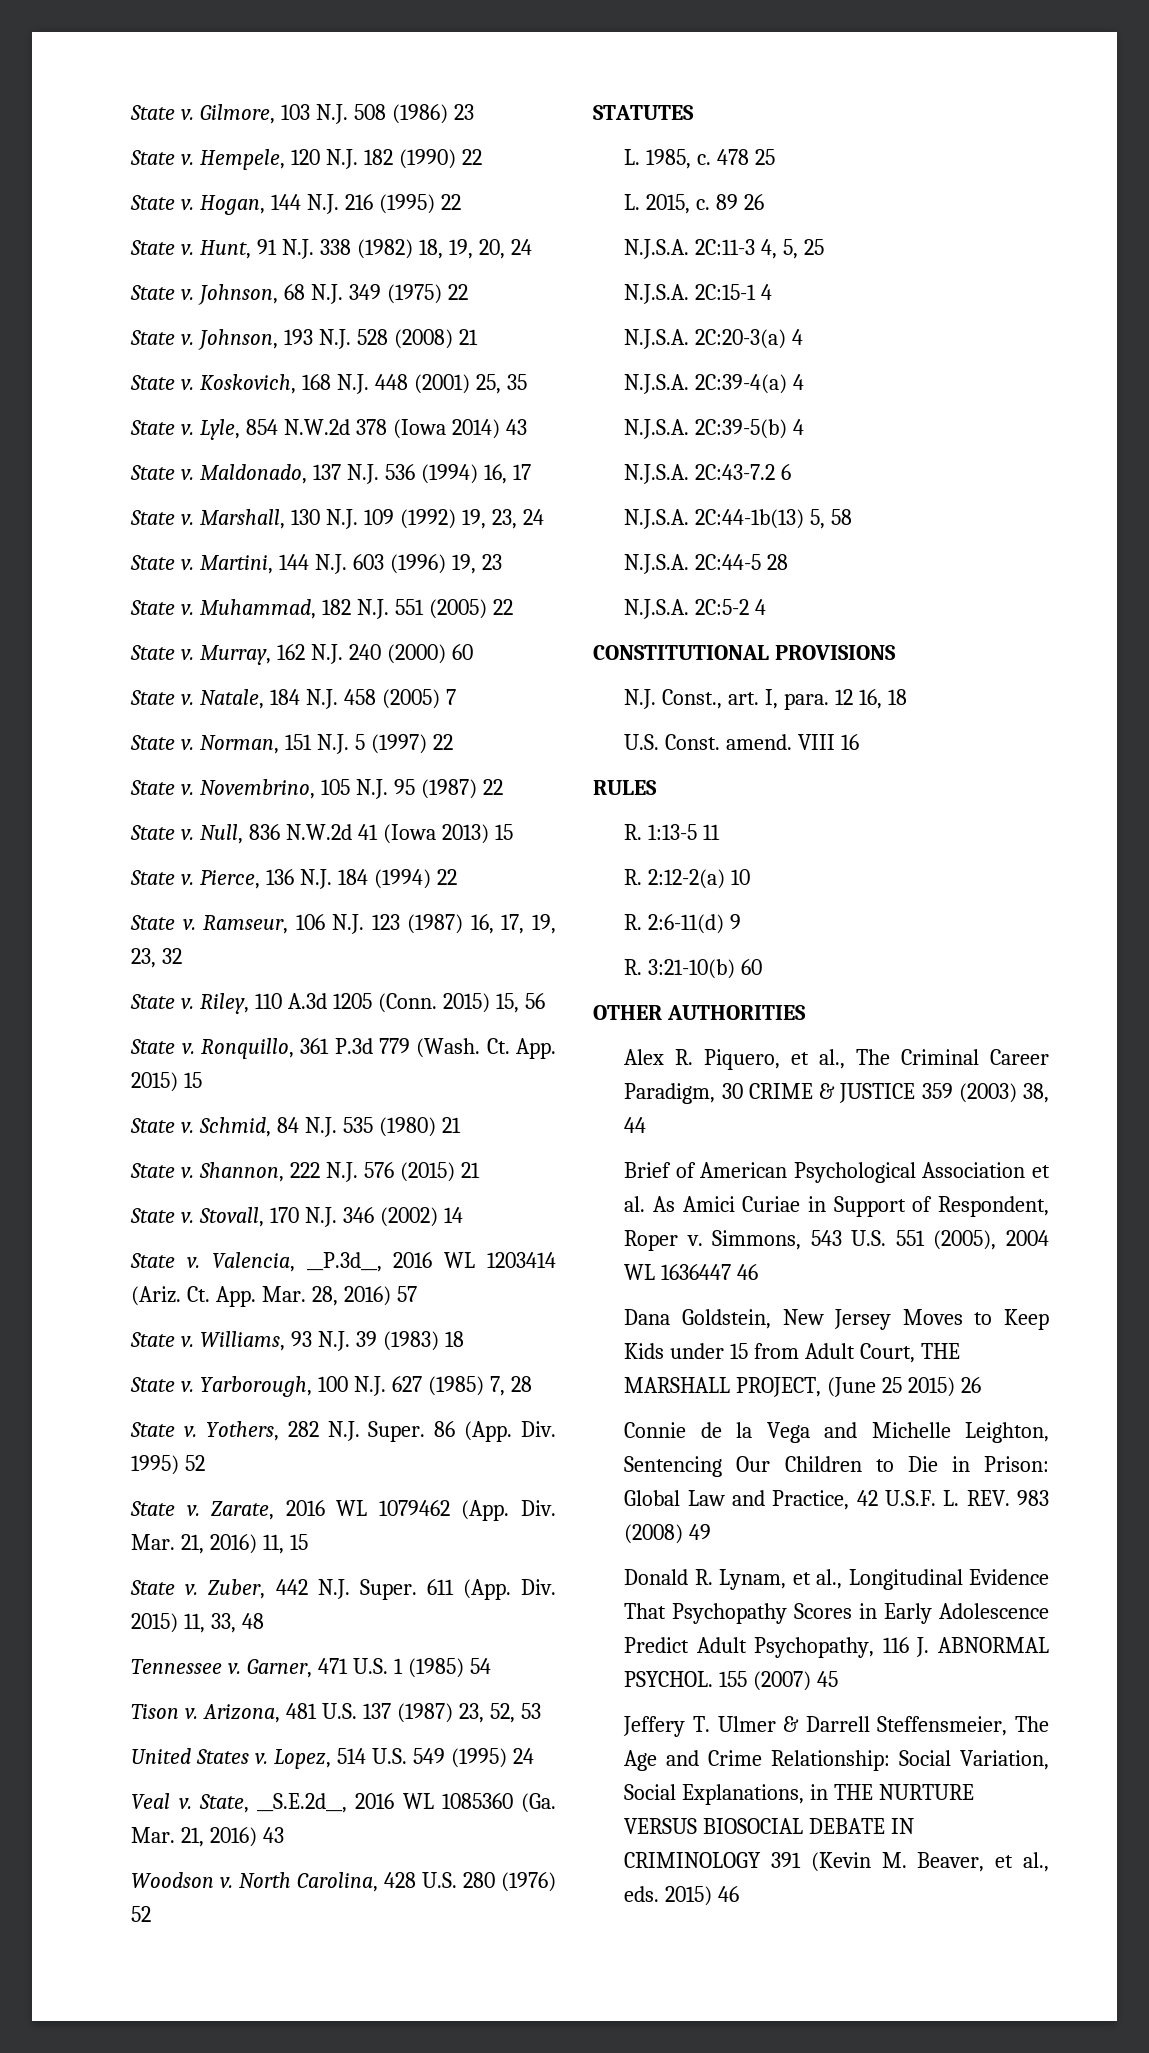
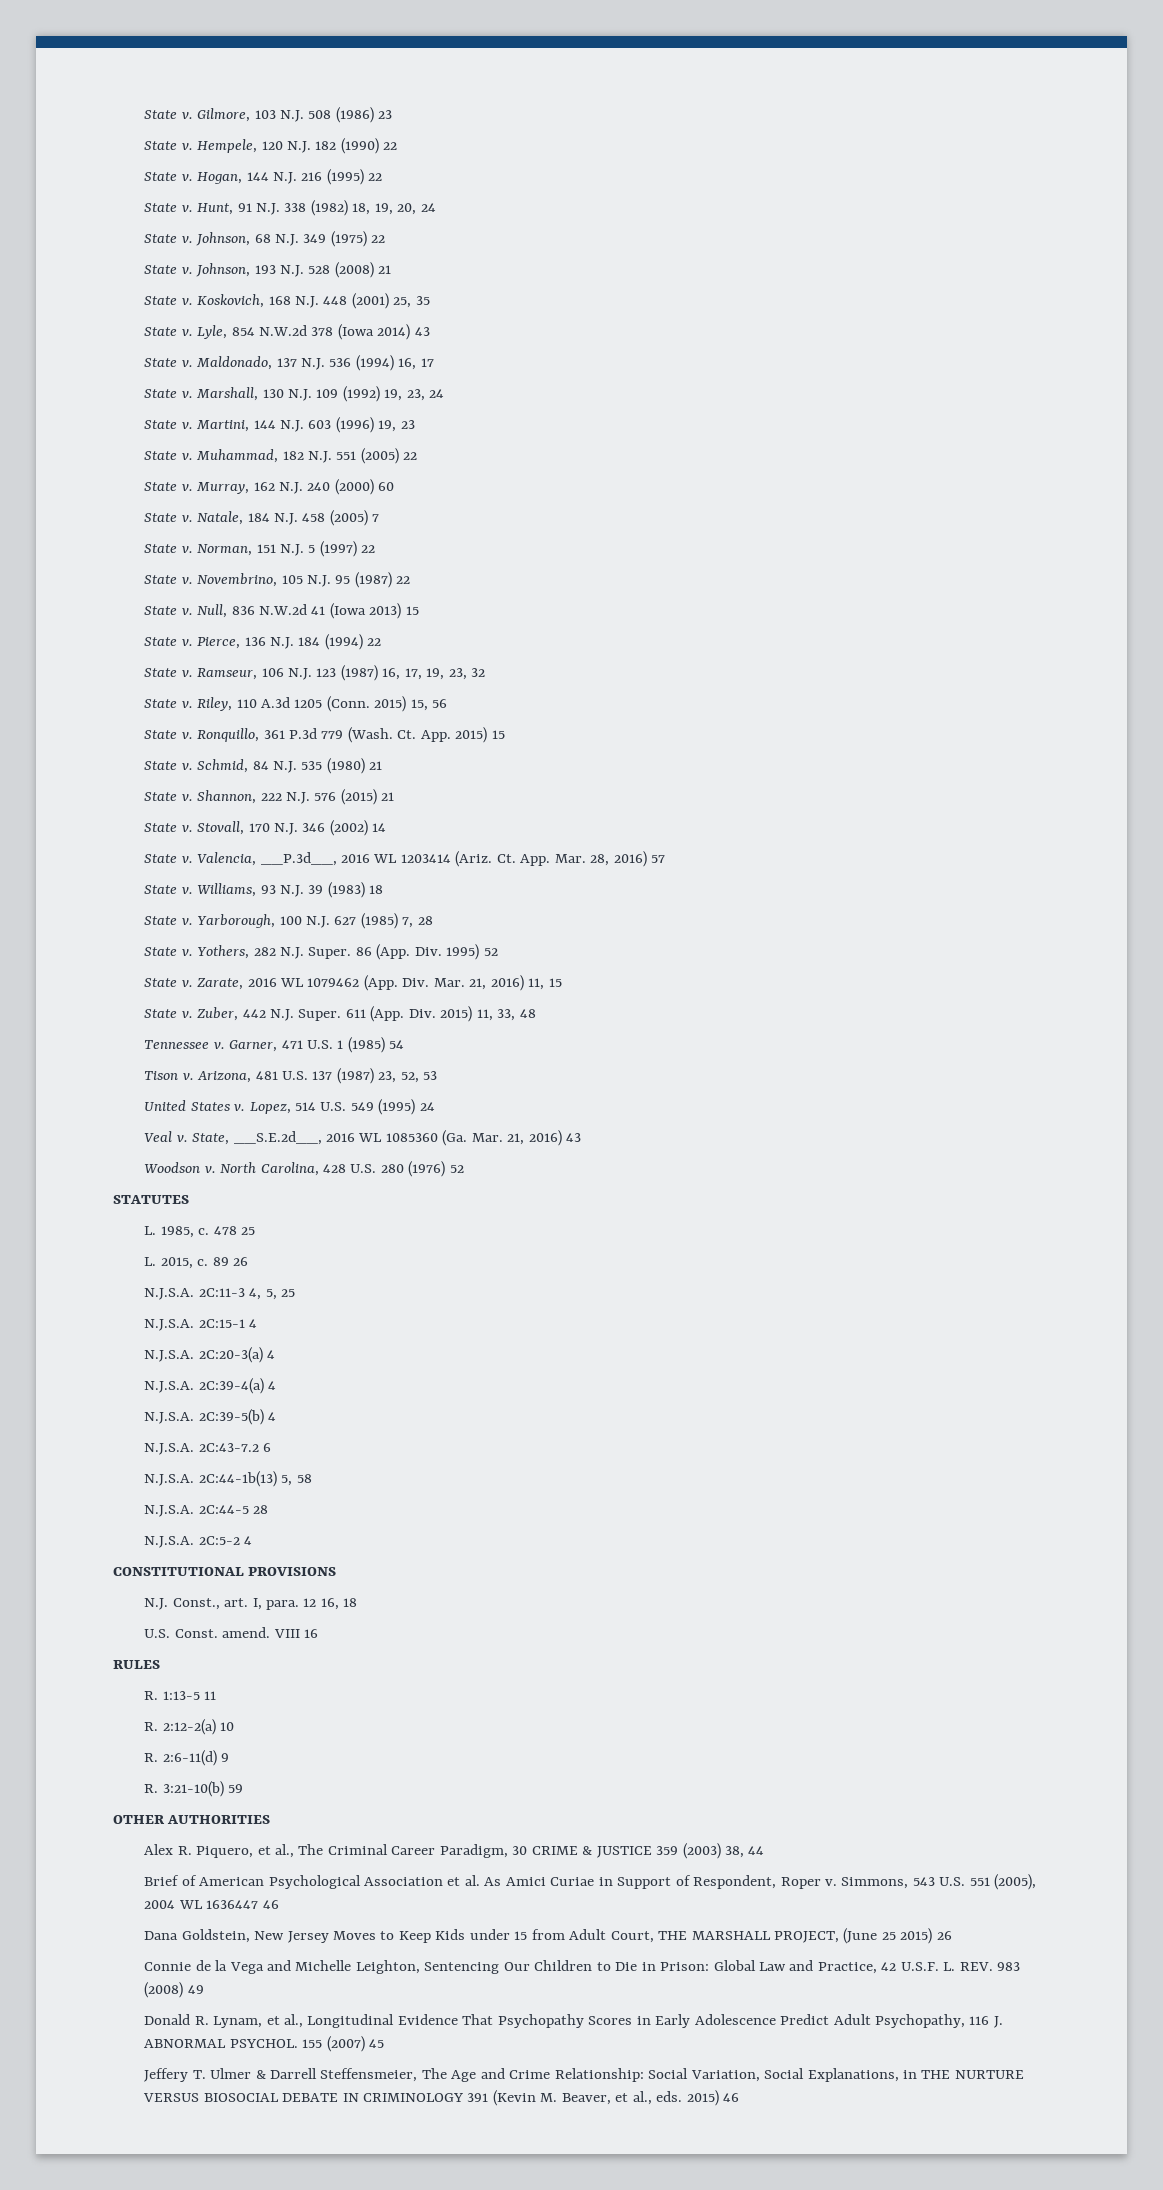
- R. 3:21-10(b) 60
+ R. 3:21-10(b) 59

